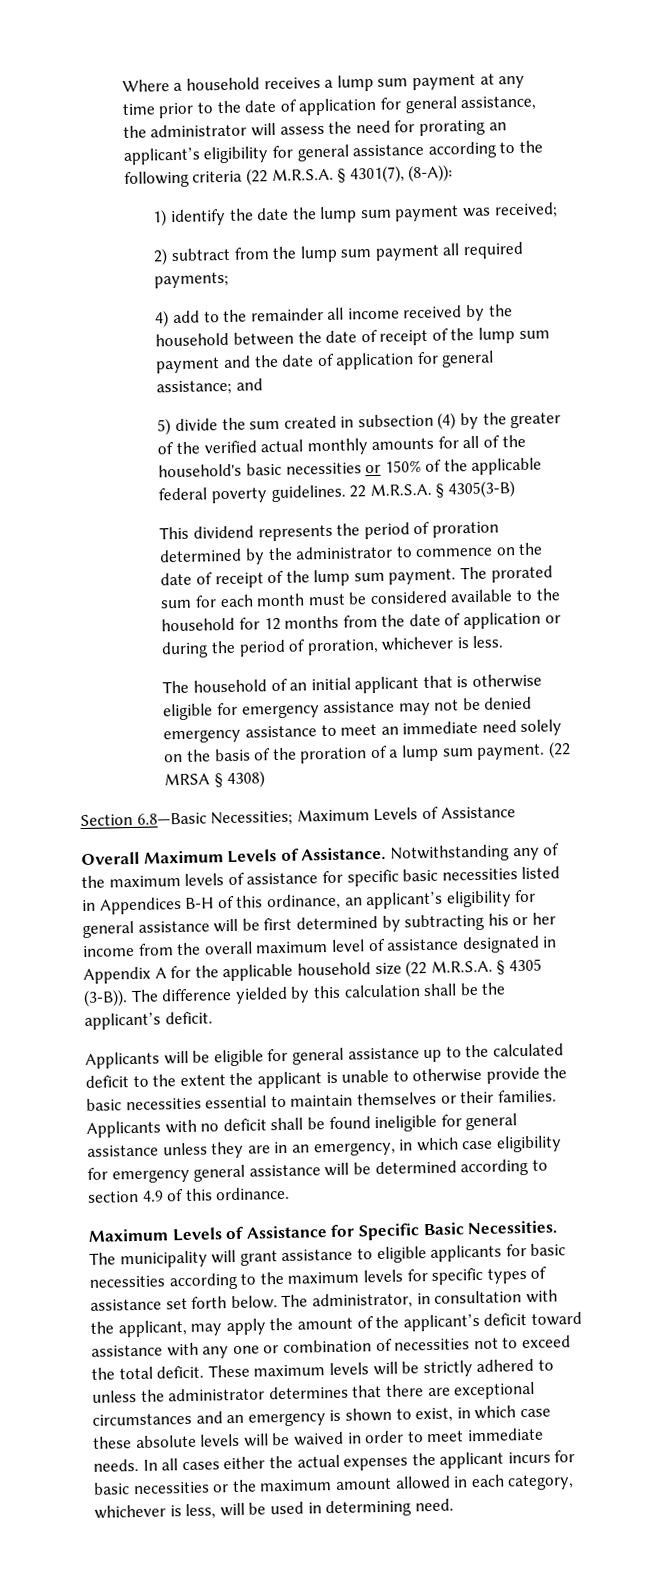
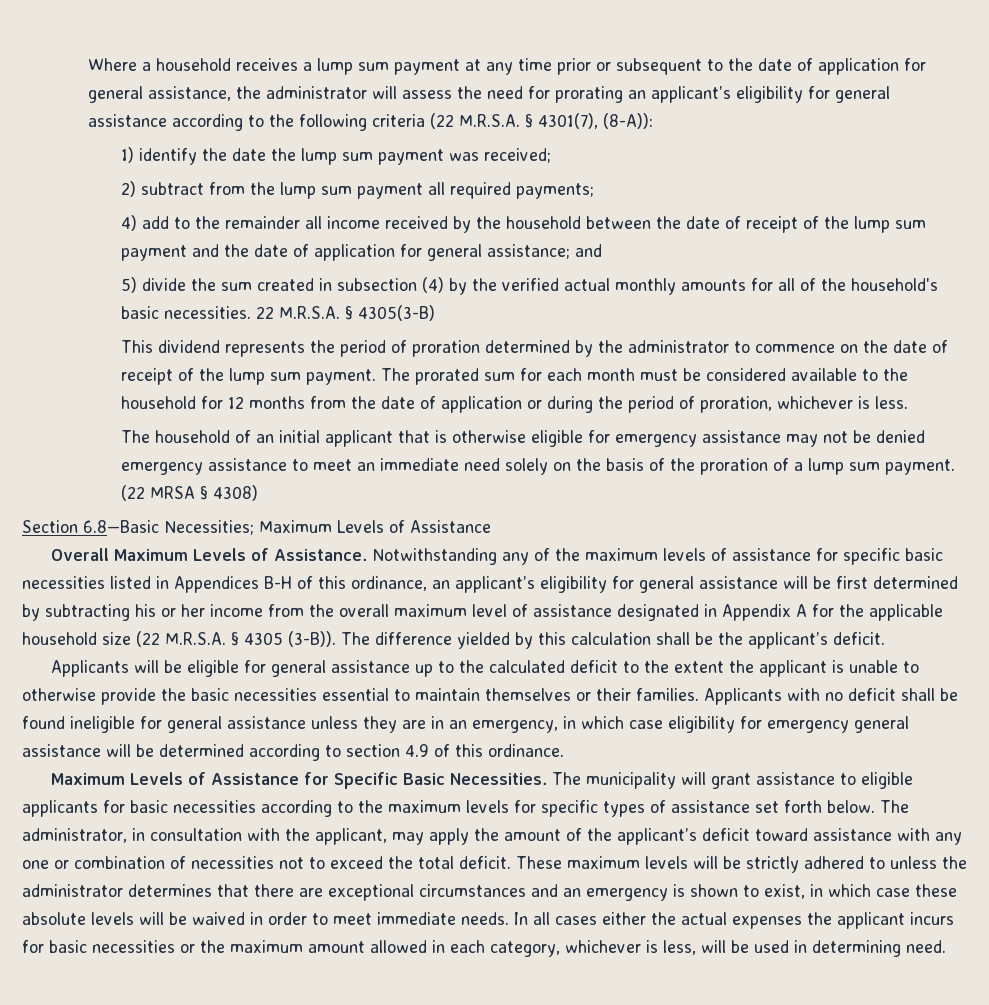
- Where a household receives a lump sum payment at any time prior to the date of application for general assistance, the administrator will assess the need for prorating an applicant’s eligibility for general assistance according to the following criteria (22 M.R.S.A. § 4301(7), (8-A)):
+ Where a household receives a lump sum payment at any time prior or subsequent to the date of application for general assistance, the administrator will assess the need for prorating an applicant’s eligibility for general assistance according to the following criteria (22 M.R.S.A. § 4301(7), (8-A)):
- 5) divide the sum created in subsection (4) by the greater of the verified actual monthly amounts for all of the household's basic necessities or 150% of the applicable federal poverty guidelines.
+ 5) divide the sum created in subsection (4) by the verified actual monthly amounts for all of the household's basic necessities.

